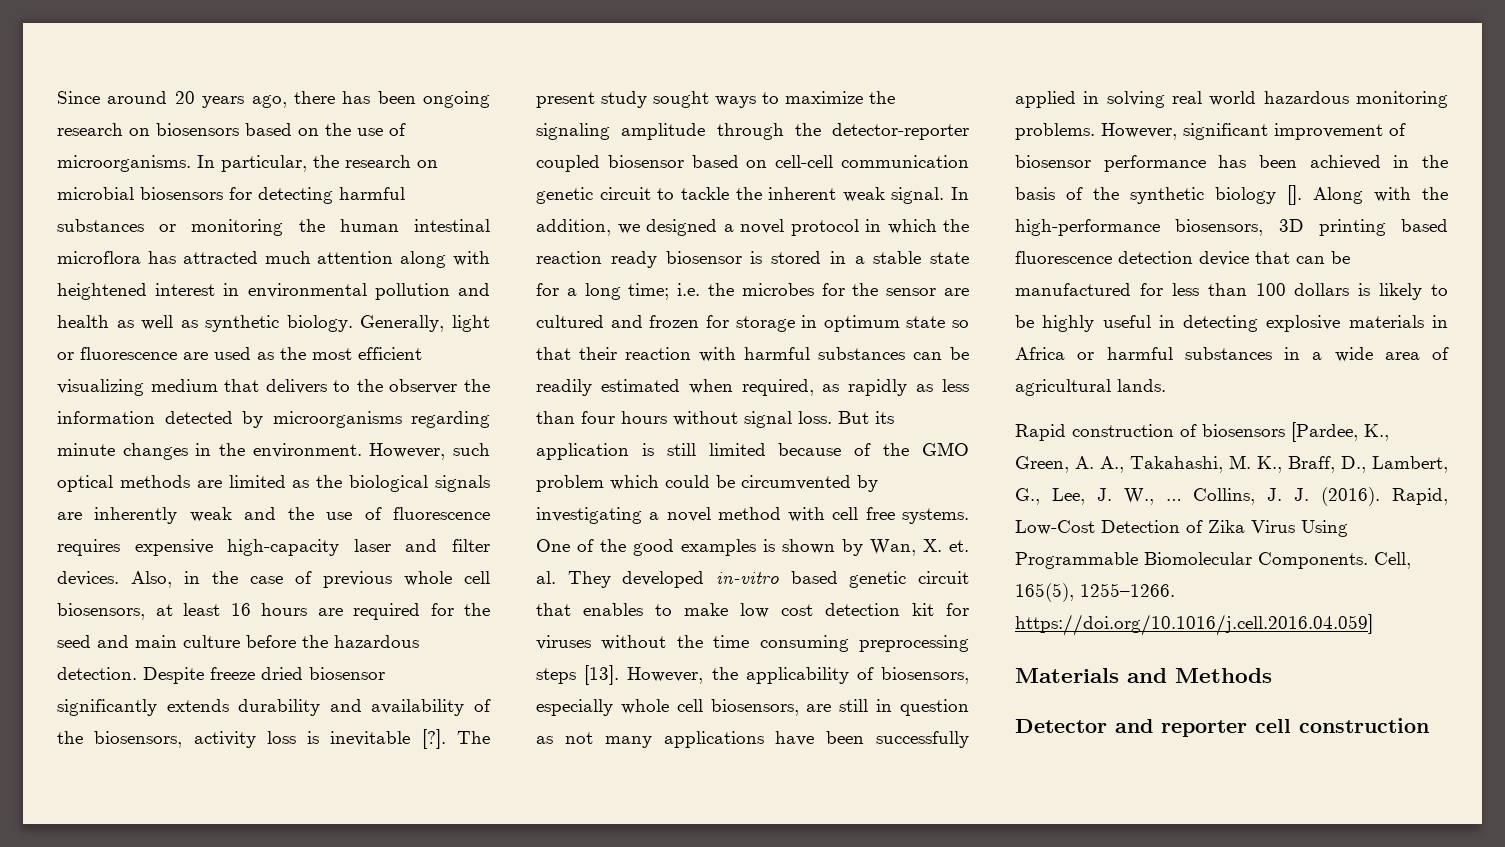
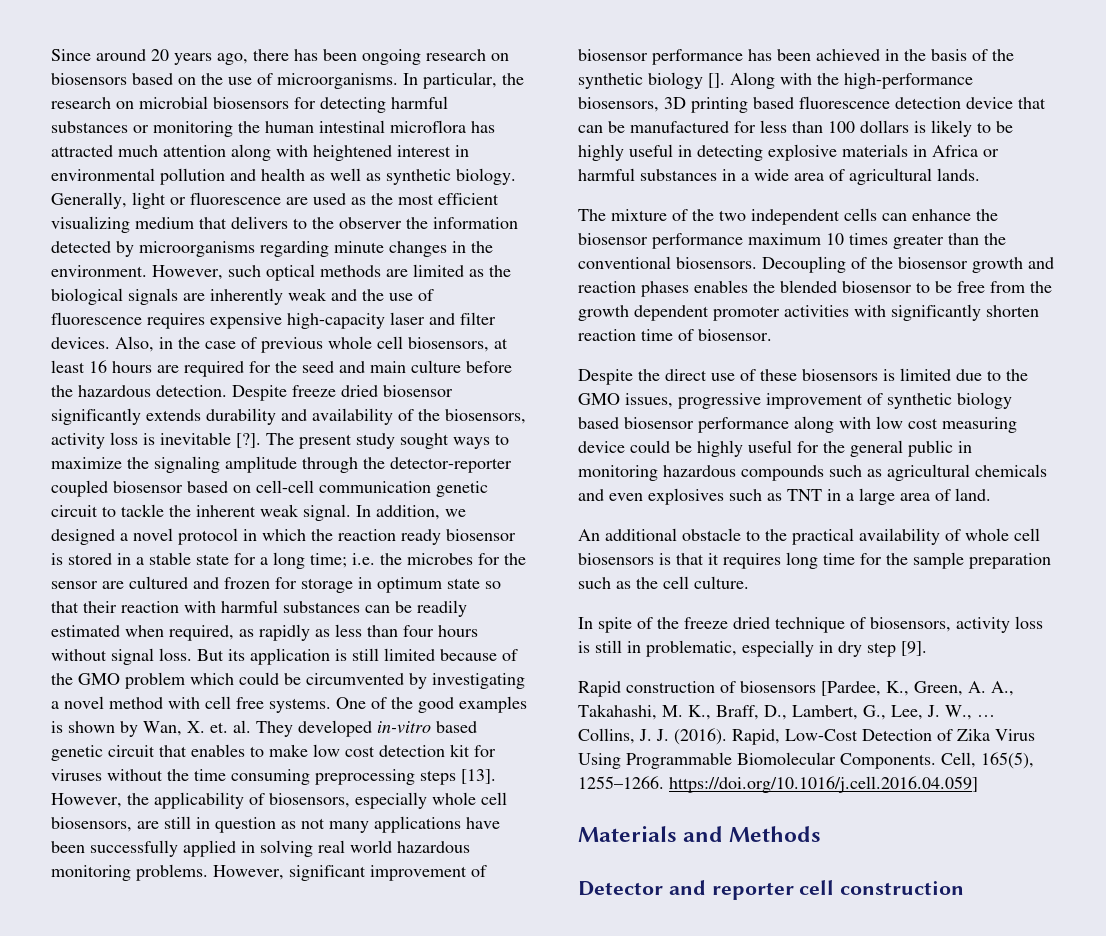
+ The mixture of the two independent cells can enhance the biosensor performance maximum 10 times greater than the conventional biosensors. Decoupling of the biosensor growth and reaction phases enables the blended biosensor to be free from the growth dependent promoter activities with significantly shorten reaction time of biosensor.
+ Despite the direct use of these biosensors is limited due to the GMO issues, progressive improvement of synthetic biology based biosensor performance along with low cost measuring device could be highly useful for the general public in monitoring hazardous compounds such as agricultural chemicals and even explosives such as TNT in a large area of land.
+ An additional obstacle to the practical availability of whole cell biosensors is that it requires long time for the sample preparation such as the cell culture.
+ In spite of the freeze dried technique of biosensors, activity loss is still in problematic, especially in dry step [9].

